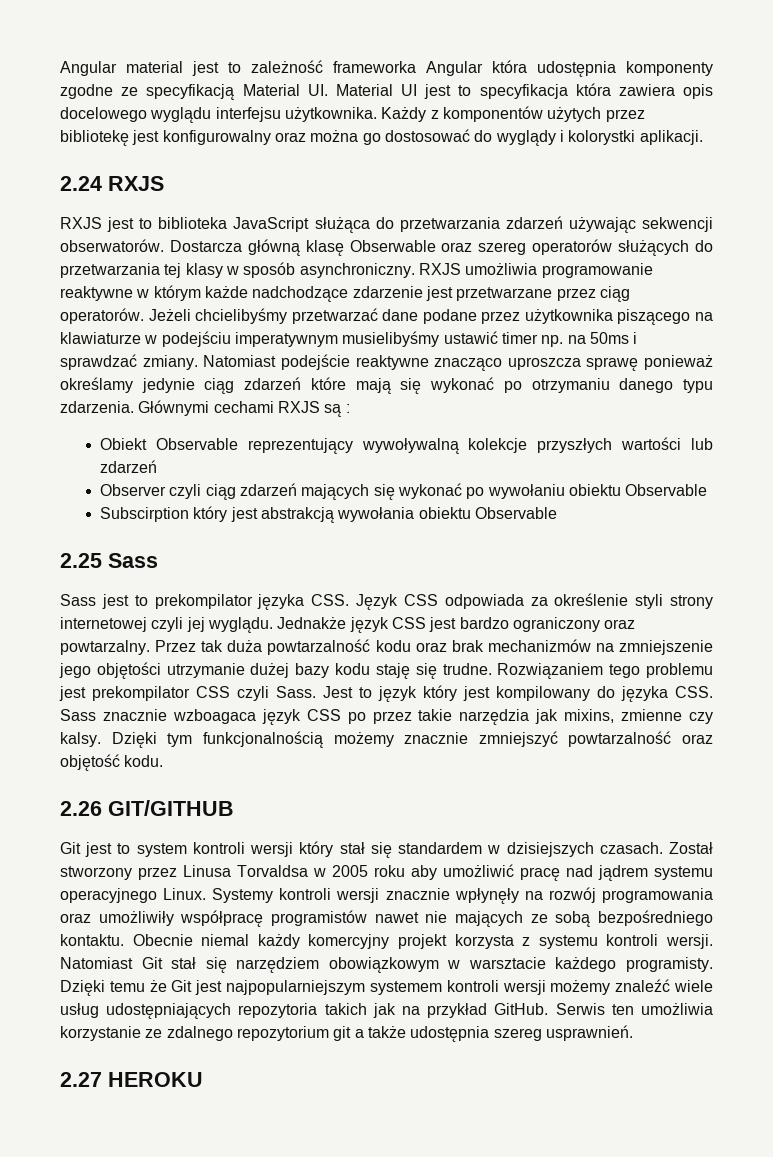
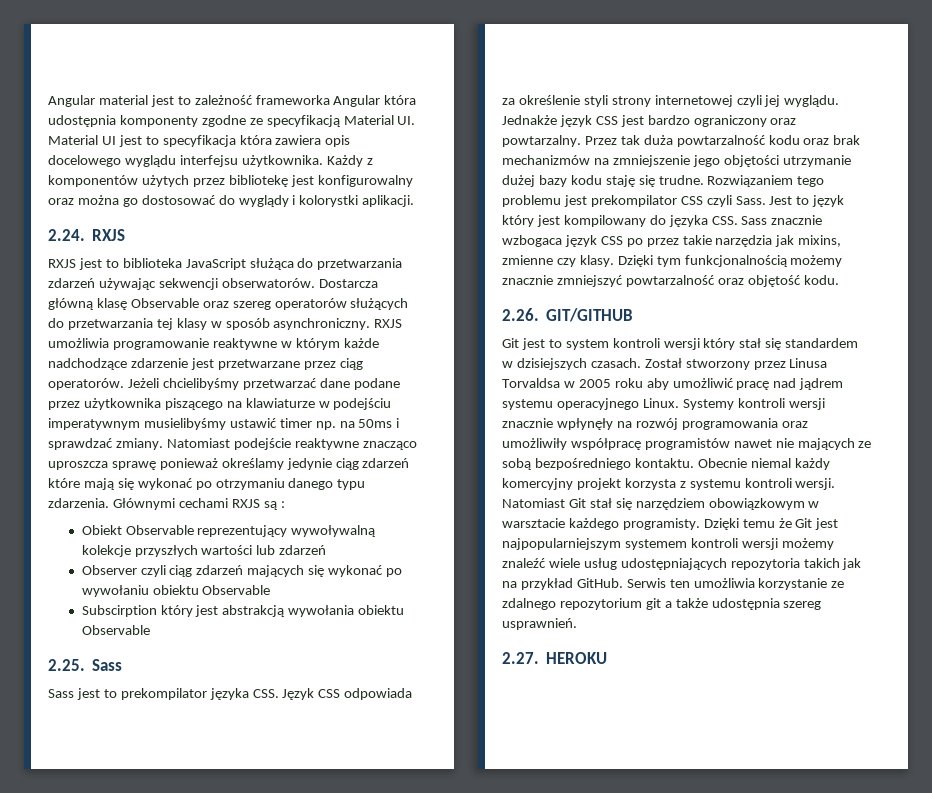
- 2.24 RXJS
+ 2.24. RXJS
- Dostarcza główną klasę Obserwable oraz szereg operatorów służących do przetwarzania tej klasy w sposób asynchroniczny.
+ Dostarcza główną klasę Observable oraz szereg operatorów służących do przetwarzania tej klasy w sposób asynchroniczny.
- 2.25 Sass
+ 2.25. Sass
- Jest to język który jest kompilowany do języka CSS. Sass znacznie wzboagaca język CSS po przez takie narzędzia jak mixins, zmienne czy kalsy.
+ Jest to język który jest kompilowany do języka CSS. Sass znacznie wzbogaca język CSS po przez takie narzędzia jak mixins, zmienne czy klasy.
- 2.26 GIT/GITHUB
+ 2.26. GIT/GITHUB
- 2.27 HEROKU
+ 2.27. HEROKU

